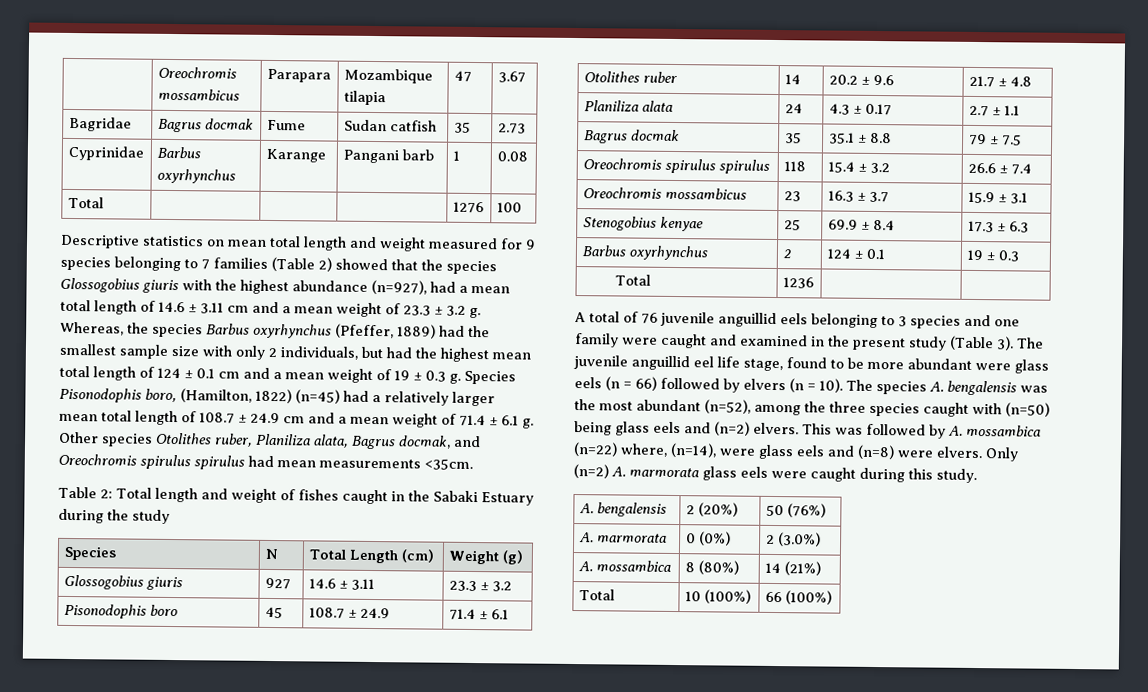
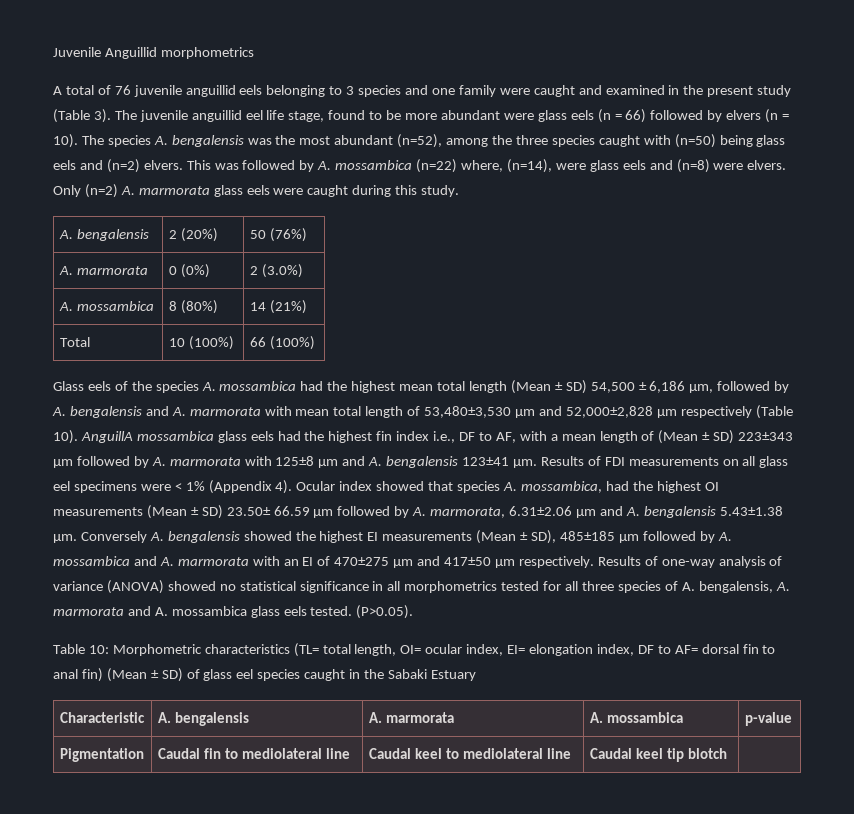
- | Oreochromis mossambicus | Parapara | Mozambique tilapia | 47 | 3.67
- Bagridae | Bagrus docmak | Fume | Sudan catfish | 35 | 2.73
- Cyprinidae | Barbus oxyrhynchus | Karange | Pangani barb | 1 | 0.08
- Total | | | | 1276 | 100
- Descriptive statistics on mean total length and weight measured for 9 species belonging to 7 families (Table 2) showed that the species Glossogobius giuris with the highest abundance (n=927), had a mean total length of 14.6 ± 3.11 cm and a mean weight of 23.3 ± 3.2 g. Whereas, the species Barbus oxyrhynchus (Pfeffer, 1889) had the smallest sample size with only 2 individuals, but had the highest mean total length of 124 ± 0.1 cm and a mean weight of 19 ± 0.3 g. Species Pisonodophis boro, (Hamilton, 1822) (n=45) had a relatively larger mean total length of 108.7 ± 24.9 cm and a mean weight of 71.4 ± 6.1 g. Other species Otolithes ruber, Planiliza alata, Bagrus docmak, and Oreochromis spirulus spirulus had mean measurements <35cm.
- Table 2: Total length and weight of fishes caught in the Sabaki Estuary during the study
- Species | N | Total Length (cm) | Weight (g)
- Glossogobius giuris | 927 | 14.6 ± 3.11 | 23.3 ± 3.2
- Pisonodophis boro | 45 | 108.7 ± 24.9 | 71.4 ± 6.1
- Otolithes ruber | 14 | 20.2 ± 9.6 | 21.7 ± 4.8
- Planiliza alata | 24 | 4.3 ± 0.17 | 2.7 ± 1.1
- Bagrus docmak | 35 | 35.1 ± 8.8 | 79 ± 7.5
- Oreochromis spirulus spirulus | 118 | 15.4 ± 3.2 | 26.6 ± 7.4
- Oreochromis mossambicus | 23 | 16.3 ± 3.7 | 15.9 ± 3.1
- Stenogobius kenyae | 25 | 69.9 ± 8.4 | 17.3 ± 6.3
- Barbus oxyrhynchus | 2 | 124 ± 0.1 | 19 ± 0.3
- Total | 1236 | |
+ Juvenile Anguillid morphometrics
+ Glass eels of the species A. mossambica had the highest mean total length (Mean ± SD) 54,500 ± 6,186 µm, followed by A. bengalensis and A. marmorata with mean total length of 53,480±3,530 µm and 52,000±2,828 µm respectively (Table 10). AnguillA mossambica glass eels had the highest fin index i.e., DF to AF, with a mean length of (Mean ± SD) 223±343 µm followed by A. marmorata with 125±8 µm and A. bengalensis 123±41 µm. Results of FDI measurements on all glass eel specimens were < 1% (Appendix 4). Ocular index showed that species A. mossambica, had the highest OI measurements (Mean ± SD) 23.50± 66.59 µm followed by A. marmorata, 6.31±2.06 µm and A. bengalensis 5.43±1.38 µm. Conversely A. bengalensis showed the highest EI measurements (Mean ± SD), 485±185 µm followed by A. mossambica and A. marmorata with an EI of 470±275 µm and 417±50 µm respectively. Results of one-way analysis of variance (ANOVA) showed no statistical significance in all morphometrics tested for all three species of A. bengalensis, A. marmorata and A. mossambica glass eels tested. (P>0.05).
+ Table 10: Morphometric characteristics (TL= total length, OI= ocular index, EI= elongation index, DF to AF= dorsal fin to anal fin) (Mean ± SD) of glass eel species caught in the Sabaki Estuary
+ Characteristic | A. bengalensis | A. marmorata | A. mossambica | p-value
+ Pigmentation | Caudal fin to mediolateral line | Caudal keel to mediolateral line | Caudal keel tip blotch |

